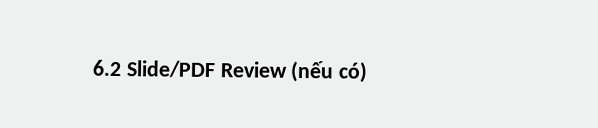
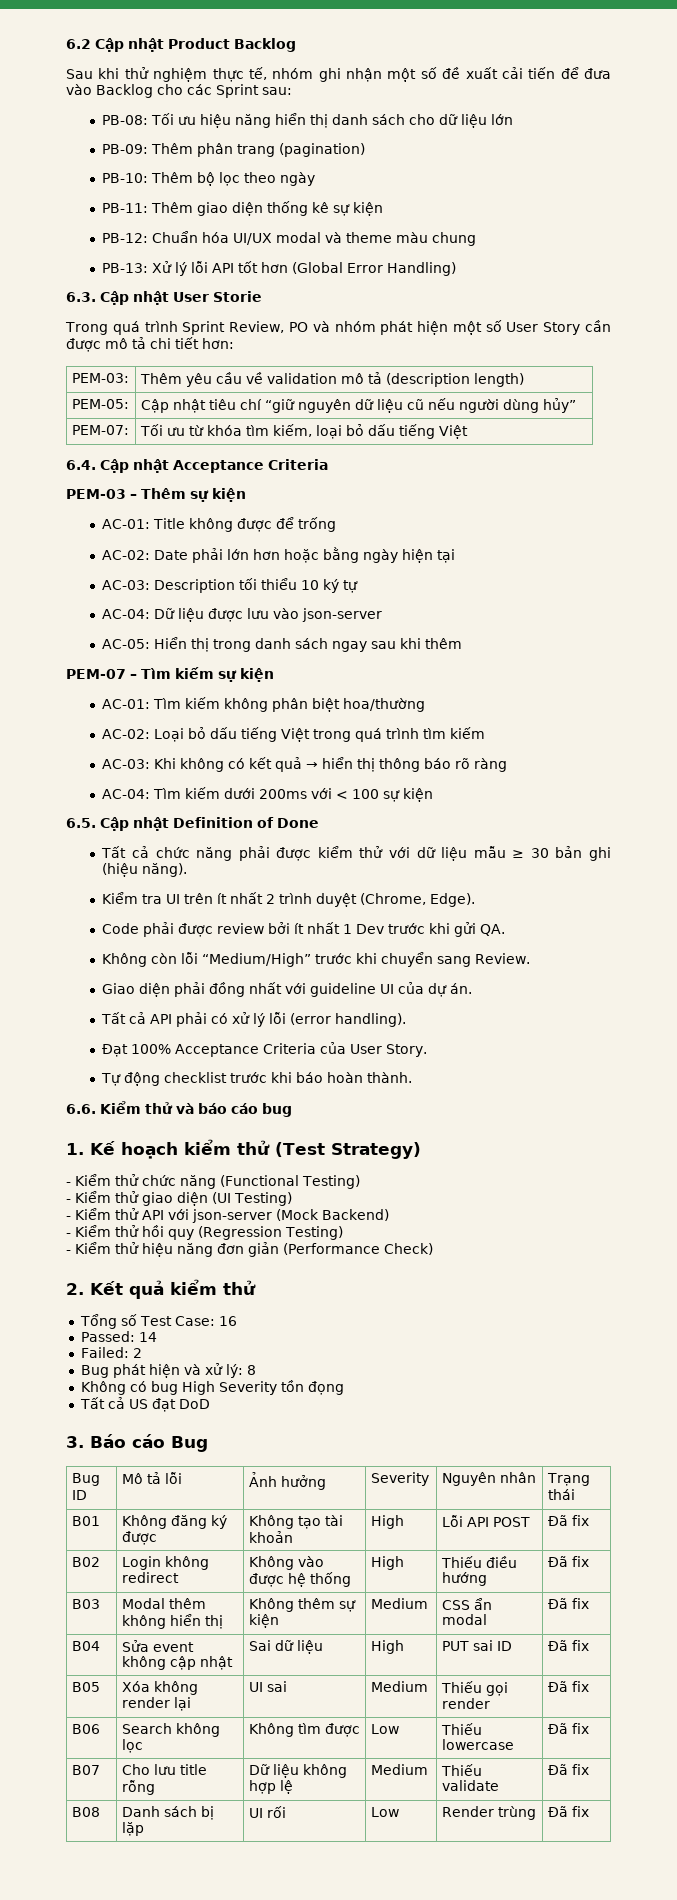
- 6.2 Slide/PDF Review (nếu có)
+ 6.2 Cập nhật Product Backlog
+ Sau khi thử nghiệm thực tế, nhóm ghi nhận một số đề xuất cải tiến để đưa vào Backlog cho các Sprint sau:
+ PB-08: Tối ưu hiệu năng hiển thị danh sách cho dữ liệu lớn
+ PB-09: Thêm phân trang (pagination)
+ PB-10: Thêm bộ lọc theo ngày
+ PB-11: Thêm giao diện thống kê sự kiện
+ PB-12: Chuẩn hóa UI/UX modal và theme màu chung
+ PB-13: Xử lý lỗi API tốt hơn (Global Error Handling)
+ 6.3. Cập nhật User Storie
+ Trong quá trình Sprint Review, PO và nhóm phát hiện một số User Story cần được mô tả chi tiết hơn:
+ PEM-03: | Thêm yêu cầu về validation mô tả (description length)
+ PEM-05: | Cập nhật tiêu chí “giữ nguyên dữ liệu cũ nếu người dùng hủy”
+ PEM-07: | Tối ưu từ khóa tìm kiếm, loại bỏ dấu tiếng Việt
+ 6.4. Cập nhật Acceptance Criteria
+ PEM-03 – Thêm sự kiện
+ AC-01: Title không được để trống
+ AC-02: Date phải lớn hơn hoặc bằng ngày hiện tại
+ AC-03: Description tối thiểu 10 ký tự
+ AC-04: Dữ liệu được lưu vào json-server
+ AC-05: Hiển thị trong danh sách ngay sau khi thêm
+ PEM-07 – Tìm kiếm sự kiện
+ AC-01: Tìm kiếm không phân biệt hoa/thường
+ AC-02: Loại bỏ dấu tiếng Việt trong quá trình tìm kiếm
+ AC-03: Khi không có kết quả → hiển thị thông báo rõ ràng
+ AC-04: Tìm kiếm dưới 200ms với < 100 sự kiện
+ 6.5. Cập nhật Definition of Done
+ Tất cả chức năng phải được kiểm thử với dữ liệu mẫu ≥ 30 bản ghi (hiệu năng).
+ Kiểm tra UI trên ít nhất 2 trình duyệt (Chrome, Edge).
+ Code phải được review bởi ít nhất 1 Dev trước khi gửi QA.
+ Không còn lỗi “Medium/High” trước khi chuyển sang Review.
+ Giao diện phải đồng nhất với guideline UI của dự án.
+ Tất cả API phải có xử lý lỗi (error handling).
+ Đạt 100% Acceptance Criteria của User Story.
+ Tự động checklist trước khi báo hoàn thành.
+ 6.6. Kiểm thử và báo cáo bug
+ 1. Kế hoạch kiểm thử (Test Strategy)
+ - Kiểm thử chức năng (Functional Testing)
+ - Kiểm thử giao diện (UI Testing)
+ - Kiểm thử API với json-server (Mock Backend)
+ - Kiểm thử hồi quy (Regression Testing)
+ - Kiểm thử hiệu năng đơn giản (Performance Check)
+ 2. Kết quả kiểm thử
+ Tổng số Test Case: 16
+ Passed: 14
+ Failed: 2
+ Bug phát hiện và xử lý: 8
+ Không có bug High Severity tồn đọng
+ Tất cả US đạt DoD
+ 3. Báo cáo Bug
+ Bug ID | Mô tả lỗi | Ảnh hưởng | Severity | Nguyên nhân | Trạng thái
+ B01 | Không đăng ký được | Không tạo tài khoản | High | Lỗi API POST | Đã fix
+ B02 | Login không redirect | Không vào được hệ thống | High | Thiếu điều hướng | Đã fix
+ B03 | Modal thêm không hiển thị | Không thêm sự kiện | Medium | CSS ẩn modal | Đã fix
+ B04 | Sửa event không cập nhật | Sai dữ liệu | High | PUT sai ID | Đã fix
+ B05 | Xóa không render lại | UI sai | Medium | Thiếu gọi render | Đã fix
+ B06 | Search không lọc | Không tìm được | Low | Thiếu lowercase | Đã fix
+ B07 | Cho lưu title rỗng | Dữ liệu không hợp lệ | Medium | Thiếu validate | Đã fix
+ B08 | Danh sách bị lặp | UI rối | Low | Render trùng | Đã fix

